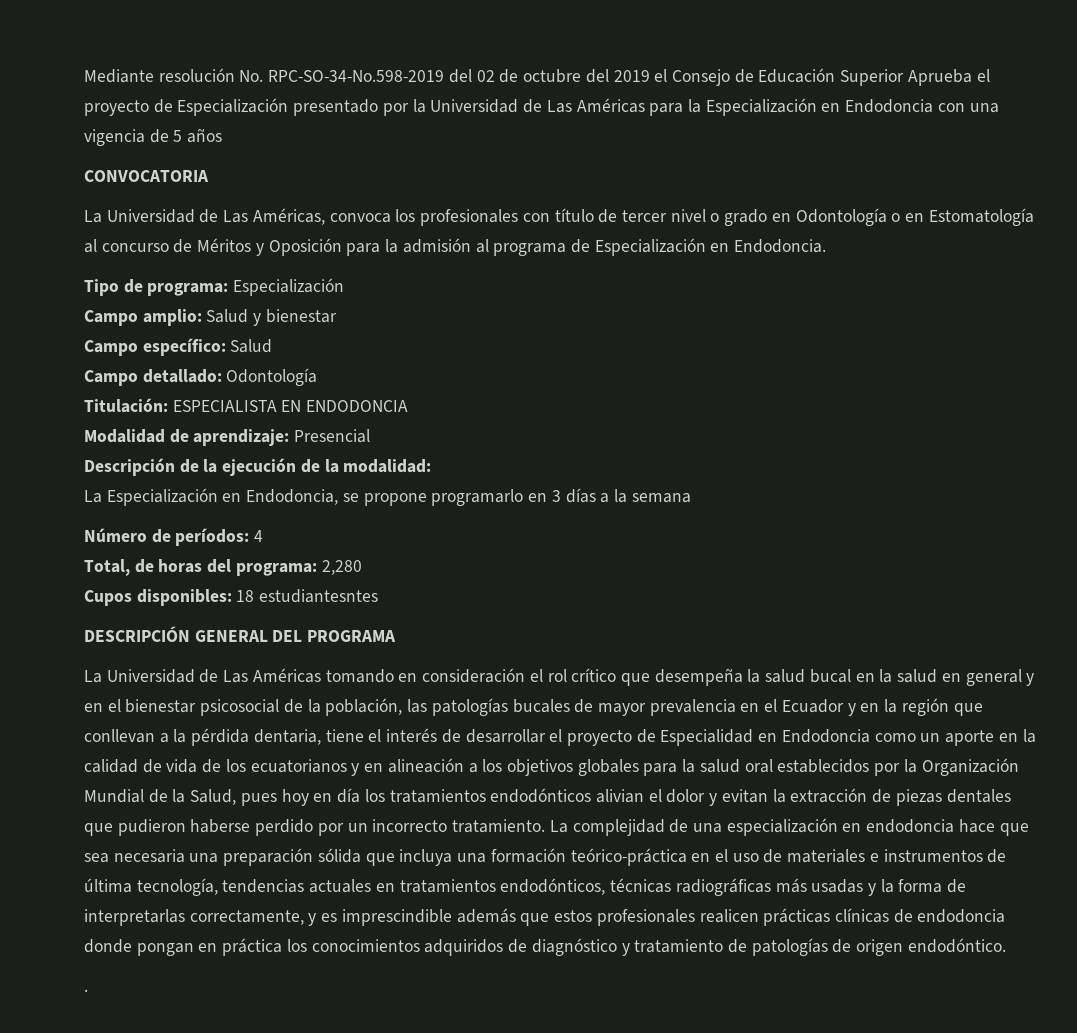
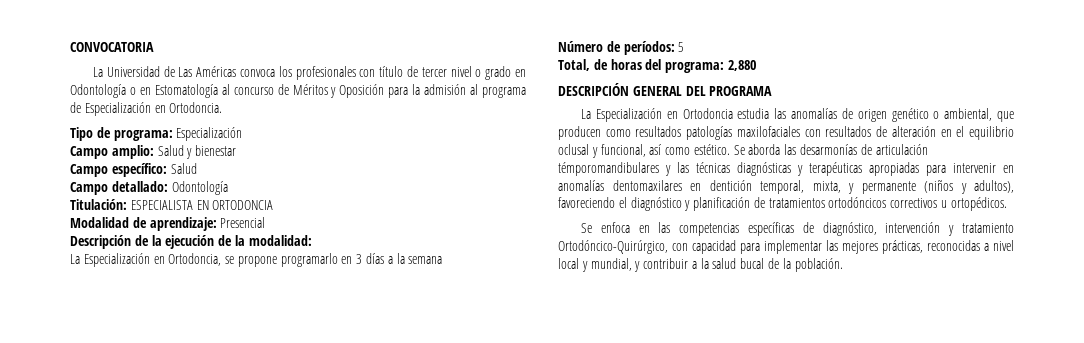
- Mediante resolución No. RPC-SO-34-No.598-2019 del 02 de octubre del 2019 el Consejo de Educación Superior Aprueba el proyecto de Especialización presentado por la Universidad de Las Américas para la Especialización en Endodoncia con una vigencia de 5 años
- La Universidad de Las Américas, convoca los profesionales con título de tercer nivel o grado en Odontología o en Estomatología al concurso de Méritos y Oposición para la admisión al programa de Especialización en Endodoncia.
+ La Universidad de Las Américas convoca los profesionales con título de tercer nivel o grado en Odontología o en Estomatología al concurso de Méritos y Oposición para la admisión al programa de Especialización en Ortodoncia.
- Titulación: ESPECIALISTA EN ENDODONCIA
+ Titulación: ESPECIALISTA EN ORTODONCIA
- La Especialización en Endodoncia, se propone programarlo en 3 días a la semana
+ La Especialización en Ortodoncia, se propone programarlo en 3 días a la semana
- Número de períodos: 4
+ Número de períodos: 5
- Total, de horas del programa: 2,280
- Cupos disponibles: 18 estudiantesntes
+ Total, de horas del programa: 2,880
- La Universidad de Las Américas tomando en consideración el rol crítico que desempeña la salud bucal en la salud en general y en el bienestar psicosocial de la población, las patologías bucales de mayor prevalencia en el Ecuador y en la región que conllevan a la pérdida dentaria, tiene el interés de desarrollar el proyecto de Especialidad en Endodoncia como un aporte en la calidad de vida de los ecuatorianos y en alineación a los objetivos globales para la salud oral establecidos por la Organización Mundial de la Salud, pues hoy en día los tratamientos endodónticos alivian el dolor y evitan la extracción de piezas dentales que pudieron haberse perdido por un incorrecto tratamiento. La complejidad de una especialización en endodoncia hace que sea necesaria una preparación sólida que incluya una formación teórico-práctica en el uso de materiales e instrumentos de última tecnología, tendencias actuales en tratamientos endodónticos, técnicas radiográficas más usadas y la forma de interpretarlas correctamente, y es imprescindible además que estos profesionales realicen prácticas clínicas de endodoncia donde pongan en práctica los conocimientos adquiridos de diagnóstico y tratamiento de patologías de origen endodóntico.
- .
+ La Especialización en Ortodoncia estudia las anomalías de origen genético o ambiental, que producen como resultados patologías maxilofaciales con resultados de alteración en el equilibrio oclusal y funcional, así como estético. Se aborda las desarmonías de articulación témporomandibulares y las técnicas diagnósticas y terapéuticas apropiadas para intervenir en anomalías dentomaxilares en dentición temporal, mixta, y permanente (niños y adultos), favoreciendo el diagnóstico y planificación de tratamientos ortodóncicos correctivos u ortopédicos.
+ Se enfoca en las competencias específicas de diagnóstico, intervención y tratamiento Ortodóncico-Quirúrgico, con capacidad para implementar las mejores prácticas, reconocidas a nivel local y mundial, y contribuir a la salud bucal de la población.

